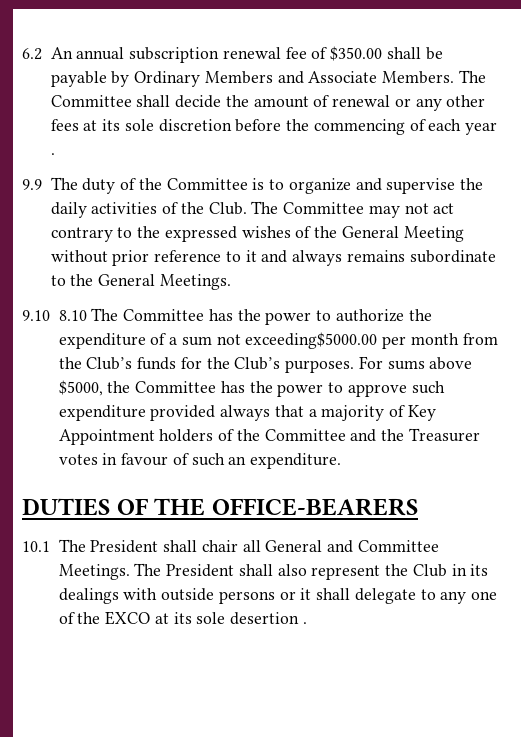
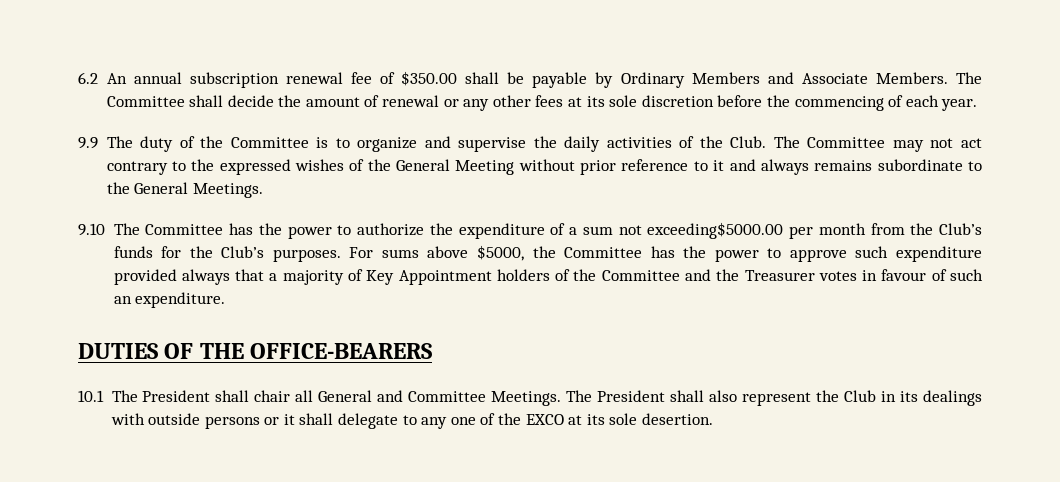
- The Committee shall decide the amount of renewal or any other fees at its sole discretion before the commencing of each year .
+ The Committee shall decide the amount of renewal or any other fees at its sole discretion before the commencing of each year.
- 9.10 8.10 The Committee has the power to authorize the expenditure of a sum not exceeding$5000.00 per month from the Club’s funds for the Club’s purposes.
+ 9.10 The Committee has the power to authorize the expenditure of a sum not exceeding$5000.00 per month from the Club’s funds for the Club’s purposes.
- The President shall also represent the Club in its dealings with outside persons or it shall delegate to any one of the EXCO at its sole desertion .
+ The President shall also represent the Club in its dealings with outside persons or it shall delegate to any one of the EXCO at its sole desertion.

